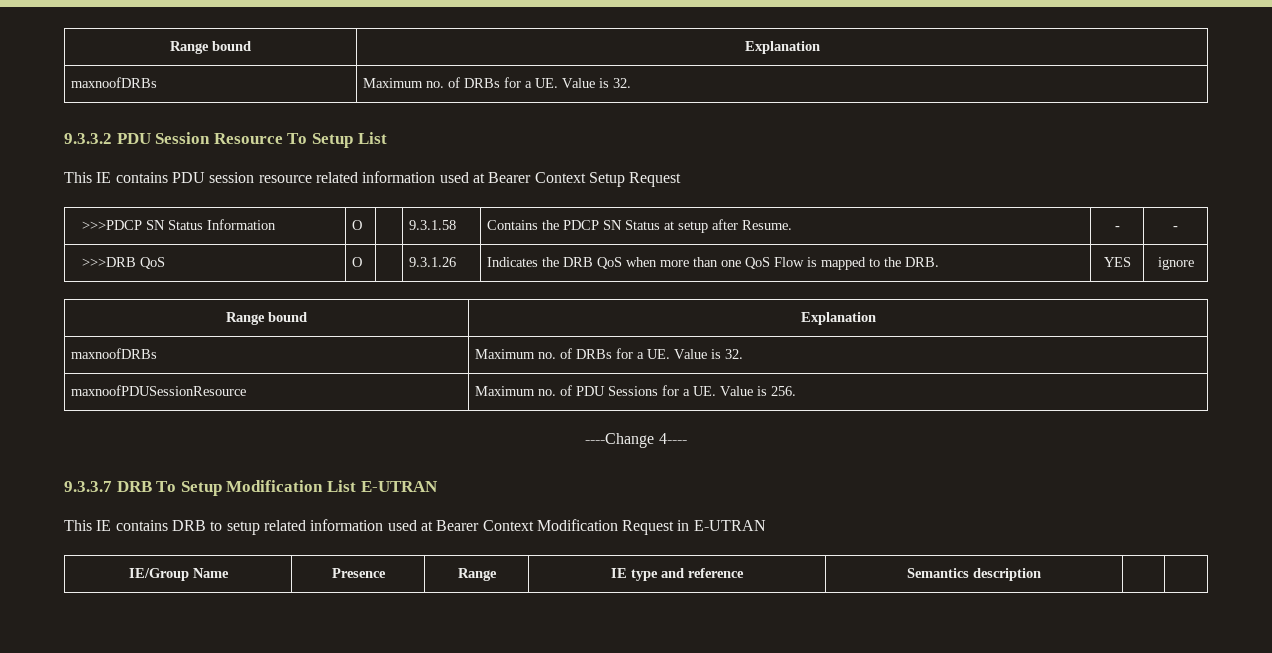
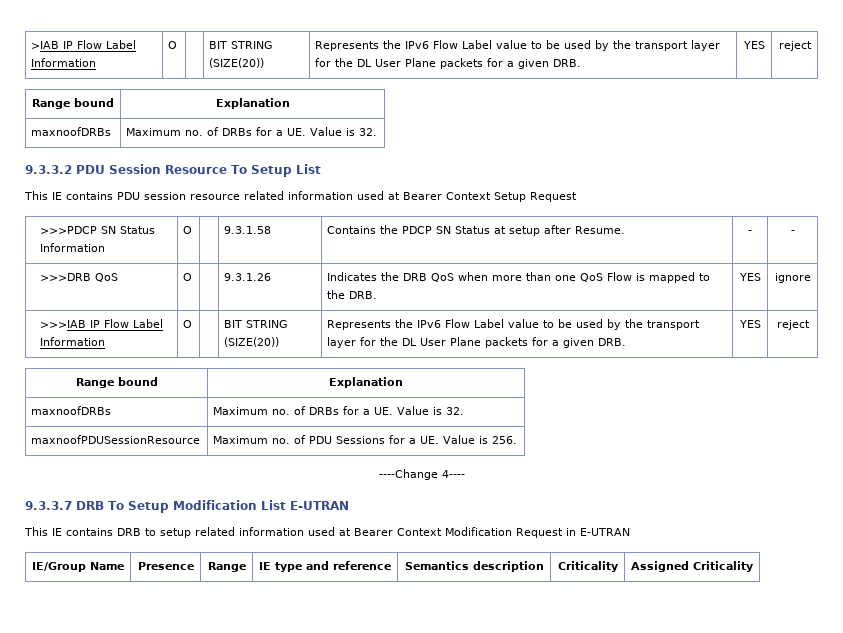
+ >IAB IP Flow Label Information | O | | BIT STRING (SIZE(20)) | Represents the IPv6 Flow Label value to be used by the transport layer for the DL User Plane packets for a given DRB. | YES | reject
+ >>>IAB IP Flow Label Information | O | | BIT STRING (SIZE(20)) | Represents the IPv6 Flow Label value to be used by the transport layer for the DL User Plane packets for a given DRB. | YES | reject
- IE/Group Name | Presence | Range | IE type and reference | Semantics description | |
+ IE/Group Name | Presence | Range | IE type and reference | Semantics description | Criticality | Assigned Criticality

